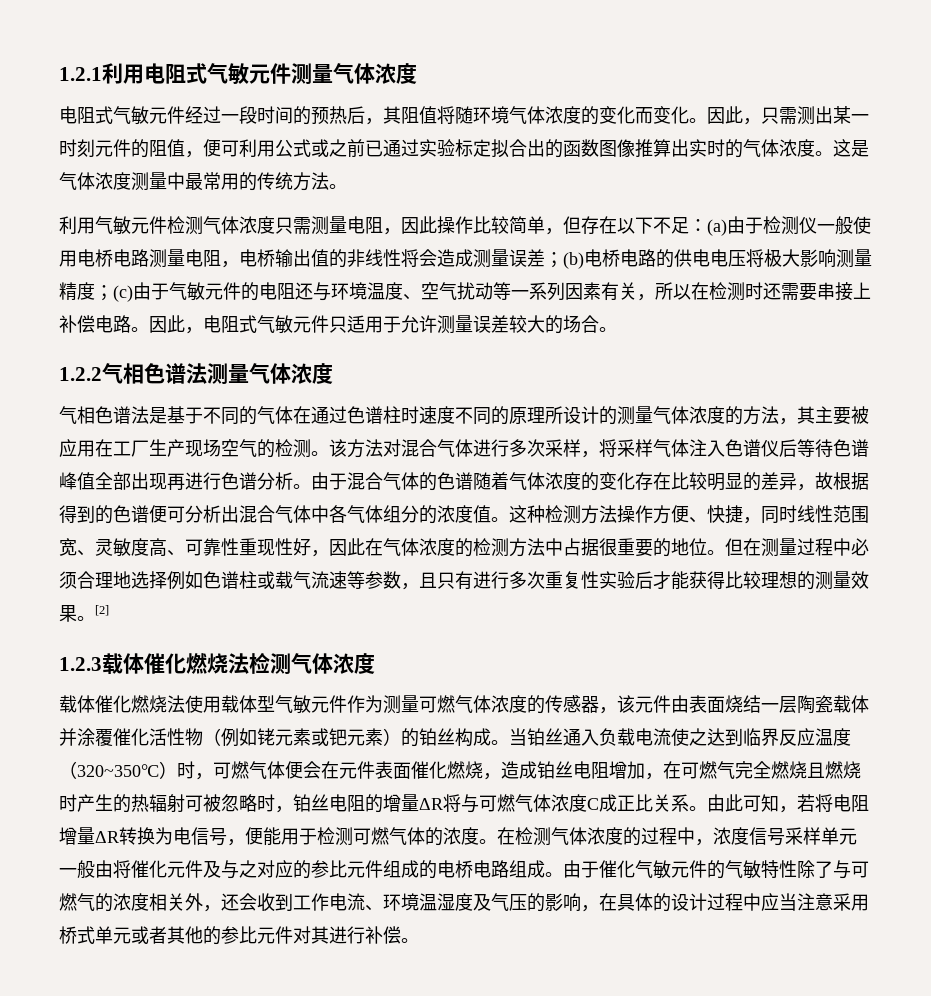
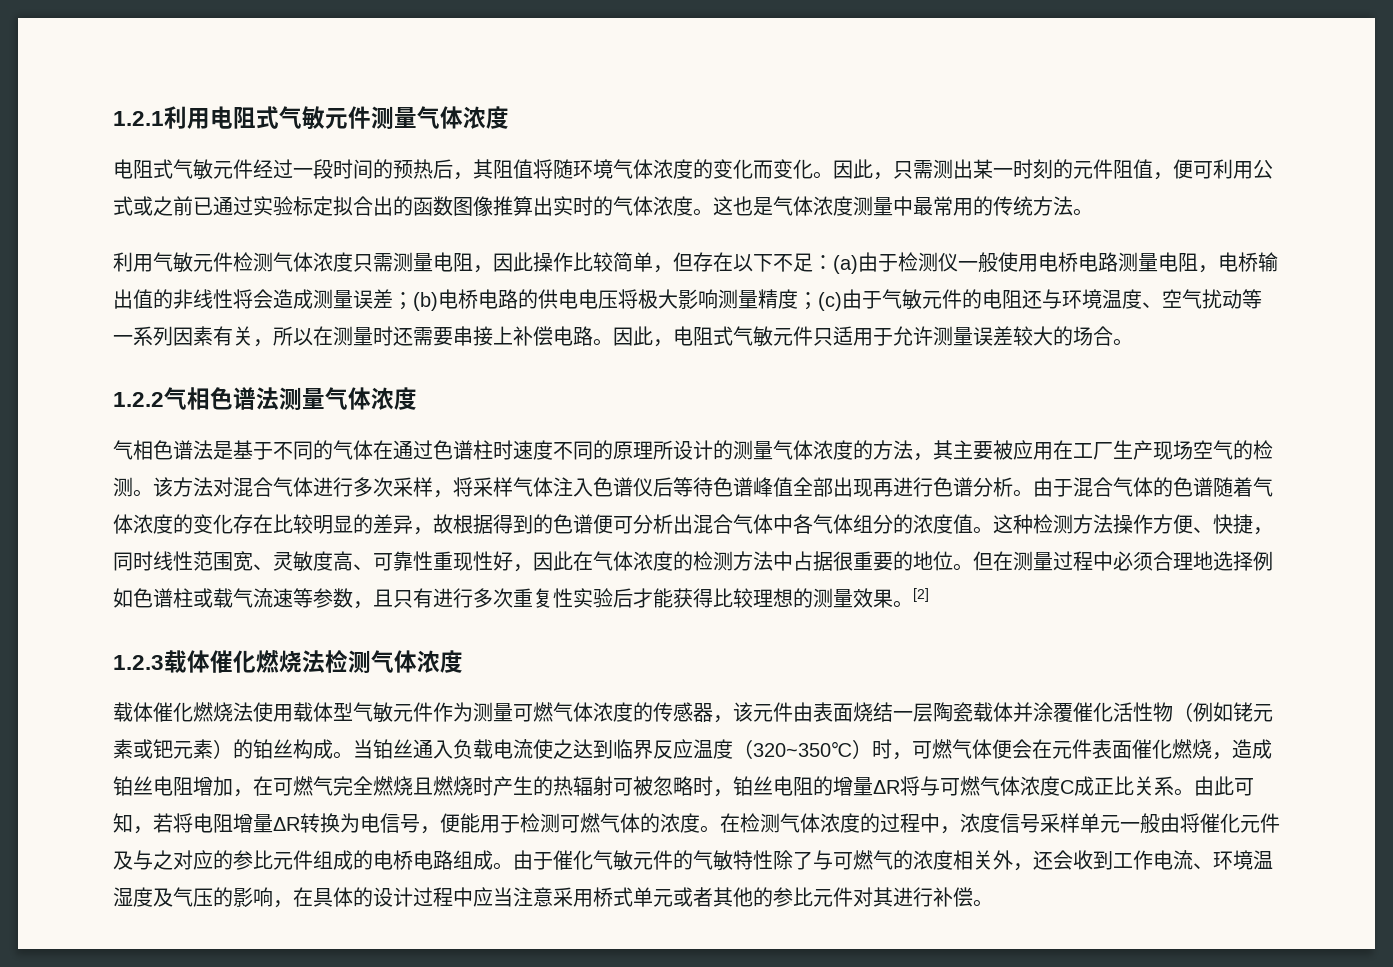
- 因此，只需测出某一时刻元件的阻值，便可利用公式或之前已通过实验标定拟合出的函数图像推算出实时的气体浓度。
+ 因此，只需测出某一时刻的元件阻值，便可利用公式或之前已通过实验标定拟合出的函数图像推算出实时的气体浓度。
- 这是气体浓度测量中最常用的传统方法。
+ 这也是气体浓度测量中最常用的传统方法。
- (c)由于气敏元件的电阻还与环境温度、空气扰动等一系列因素有关，所以在检测时还需要串接上补偿电路。
+ (c)由于气敏元件的电阻还与环境温度、空气扰动等一系列因素有关，所以在测量时还需要串接上补偿电路。

